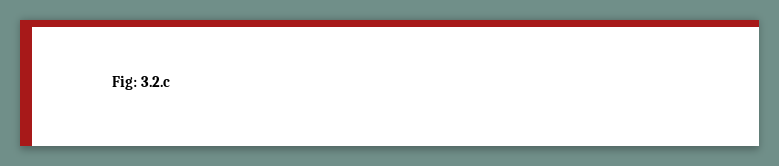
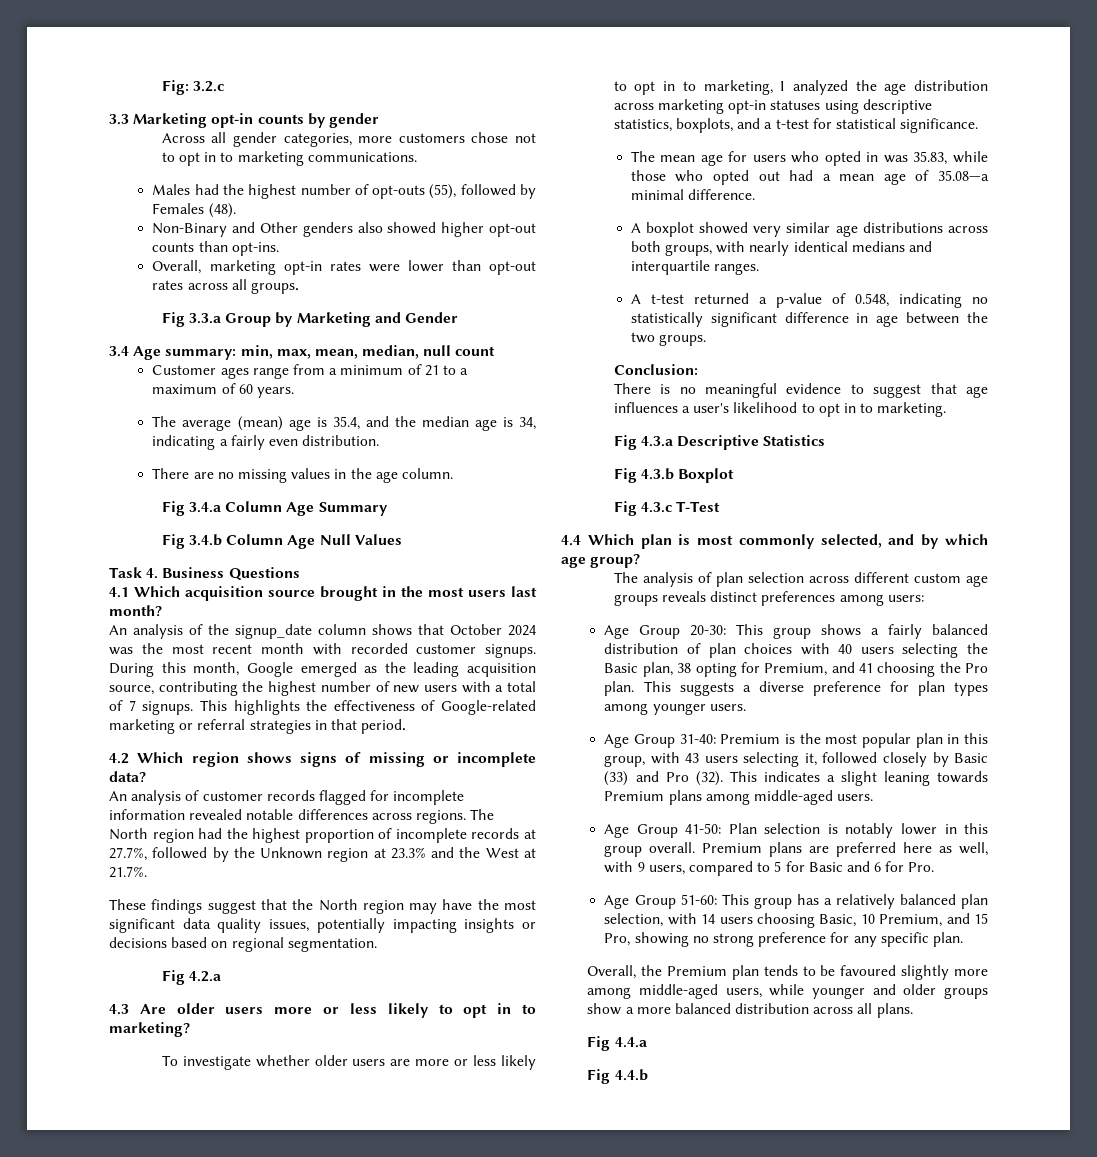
+ 3.3 Marketing opt-in counts by gender
+ Across all gender categories, more customers chose not to opt in to marketing communications.
+ Males had the highest number of opt-outs (55), followed by Females (48).
+ Non-Binary and Other genders also showed higher opt-out counts than opt-ins.
+ Overall, marketing opt-in rates were lower than opt-out rates across all groups.
+ Fig 3.3.a Group by Marketing and Gender
+ 3.4 Age summary: min, max, mean, median, null count
+ Customer ages range from a minimum of 21 to a maximum of 60 years.
+ The average (mean) age is 35.4, and the median age is 34, indicating a fairly even distribution.
+ There are no missing values in the age column.
+ Fig 3.4.a Column Age Summary
+ Fig 3.4.b Column Age Null Values
+ Task 4. Business Questions
+ 4.1 Which acquisition source brought in the most users last month?
+ An analysis of the signup_date column shows that October 2024 was the most recent month with recorded customer signups. During this month, Google emerged as the leading acquisition source, contributing the highest number of new users with a total of 7 signups. This highlights the effectiveness of Google-related marketing or referral strategies in that period.
+ 4.2 Which region shows signs of missing or incomplete data?
+ An analysis of customer records flagged for incomplete information revealed notable differences across regions. The North region had the highest proportion of incomplete records at 27.7%, followed by the Unknown region at 23.3% and the West at 21.7%.
+ These findings suggest that the North region may have the most significant data quality issues, potentially impacting insights or decisions based on regional segmentation.
+ Fig 4.2.a
+ 4.3 Are older users more or less likely to opt in to marketing?
+ To investigate whether older users are more or less likely to opt in to marketing, I analyzed the age distribution across marketing opt-in statuses using descriptive statistics, boxplots, and a t-test for statistical significance.
+ The mean age for users who opted in was 35.83, while those who opted out had a mean age of 35.08—a minimal difference.
+ A boxplot showed very similar age distributions across both groups, with nearly identical medians and interquartile ranges.
+ A t-test returned a p-value of 0.548, indicating no statistically significant difference in age between the two groups.
+ Conclusion:
+ There is no meaningful evidence to suggest that age influences a user's likelihood to opt in to marketing.
+ Fig 4.3.a Descriptive Statistics
+ Fig 4.3.b Boxplot
+ Fig 4.3.c T-Test
+ 4.4 Which plan is most commonly selected, and by which age group?
+ The analysis of plan selection across different custom age groups reveals distinct preferences among users:
+ Age Group 20-30: This group shows a fairly balanced distribution of plan choices with 40 users selecting the Basic plan, 38 opting for Premium, and 41 choosing the Pro plan. This suggests a diverse preference for plan types among younger users.
+ Age Group 31-40: Premium is the most popular plan in this group, with 43 users selecting it, followed closely by Basic (33) and Pro (32). This indicates a slight leaning towards Premium plans among middle-aged users.
+ Age Group 41-50: Plan selection is notably lower in this group overall. Premium plans are preferred here as well, with 9 users, compared to 5 for Basic and 6 for Pro.
+ Age Group 51-60: This group has a relatively balanced plan selection, with 14 users choosing Basic, 10 Premium, and 15 Pro, showing no strong preference for any specific plan.
+ Overall, the Premium plan tends to be favoured slightly more among middle-aged users, while younger and older groups show a more balanced distribution across all plans.
+ Fig 4.4.a
+ Fig 4.4.b

